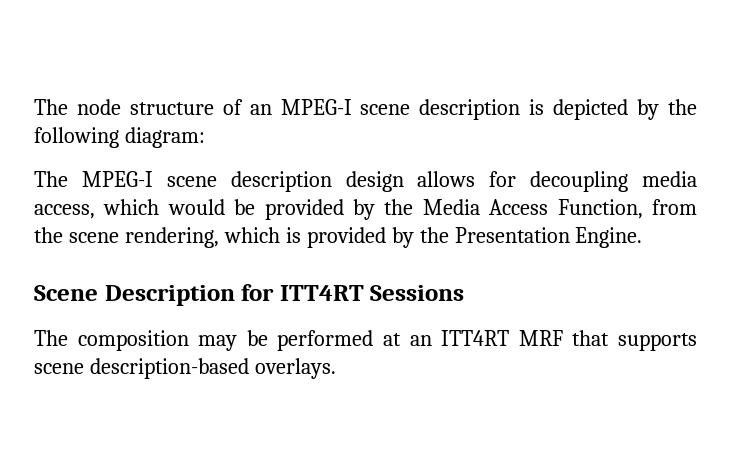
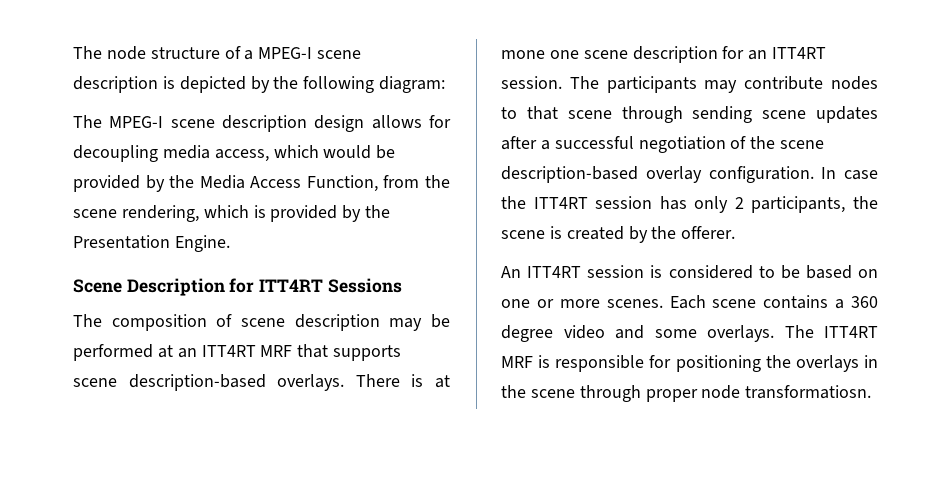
- The node structure of an MPEG-I scene description is depicted by the following diagram:
+ The node structure of a MPEG-I scene description is depicted by the following diagram:
- The composition may be performed at an ITT4RT MRF that supports scene description-based overlays.
+ The composition of scene description may be performed at an ITT4RT MRF that supports scene description-based overlays.
+ There is at mone one scene description for an ITT4RT session. The participants may contribute nodes to that scene through sending scene updates after a successful negotiation of the scene description-based overlay configuration. In case the ITT4RT session has only 2 participants, the scene is created by the offerer.
+ An ITT4RT session is considered to be based on one or more scenes. Each scene contains a 360 degree video and some overlays. The ITT4RT MRF is responsible for positioning the overlays in the scene through proper node transformatiosn.

